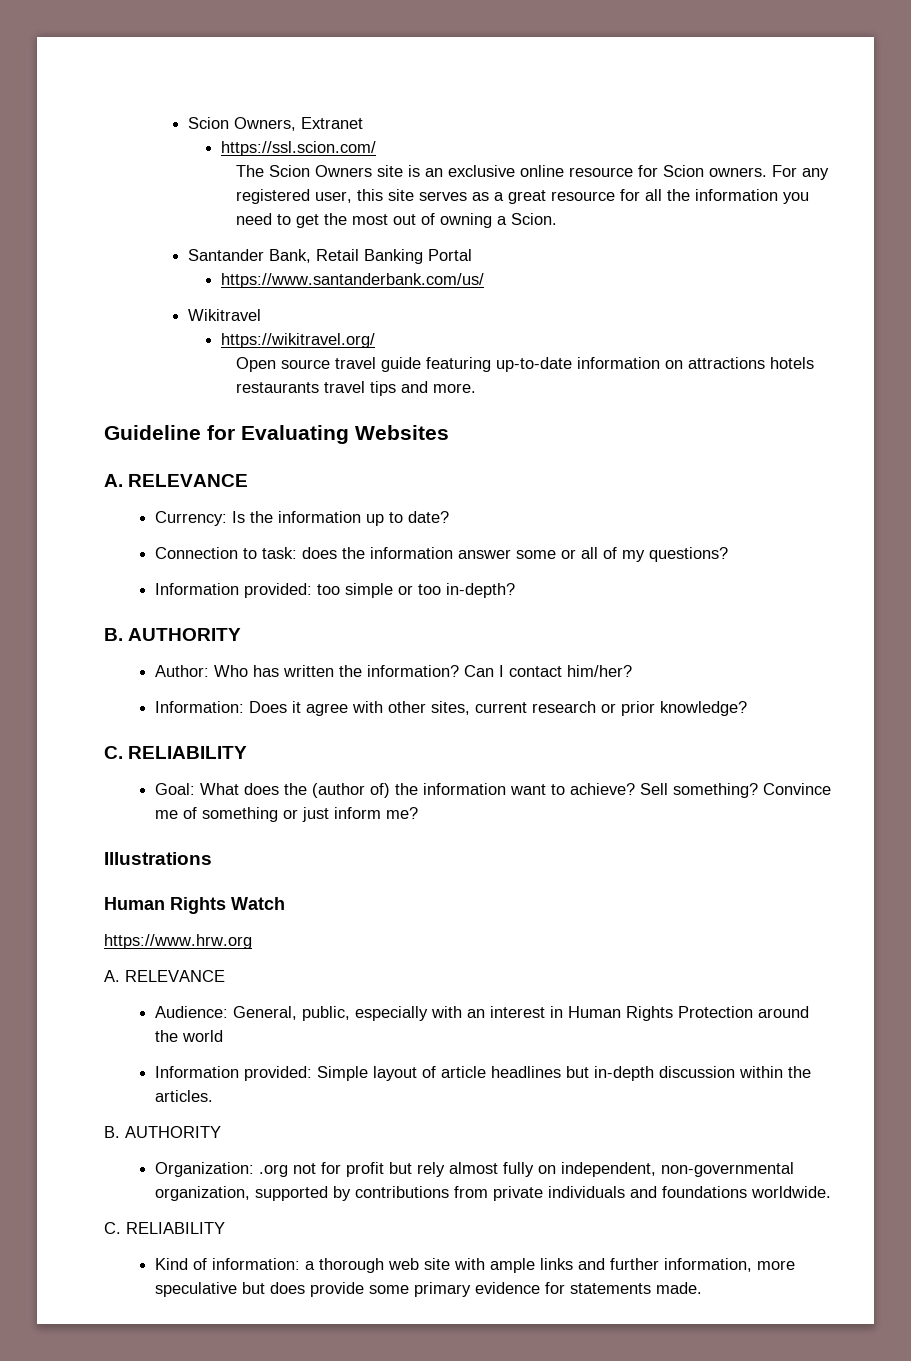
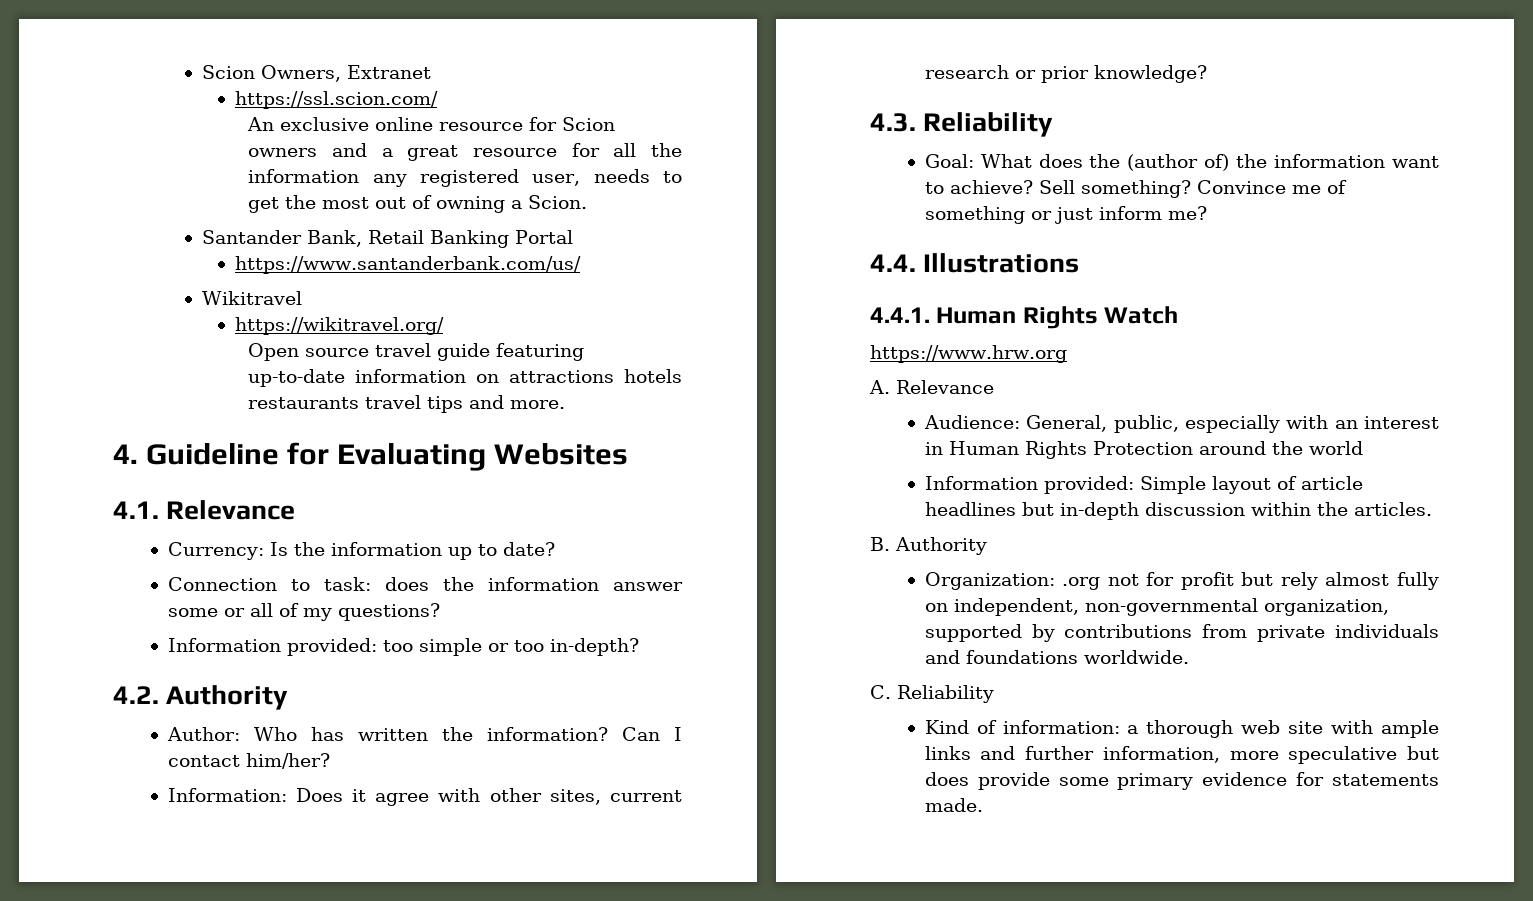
- The Scion Owners site is an exclusive online resource for Scion owners. For any registered user, this site serves as a great resource for all the information you need to get the most out of owning a Scion.
+ An exclusive online resource for Scion owners and a great resource for all the information any registered user, needs to get the most out of owning a Scion.
- Guideline for Evaluating Websites
- A. RELEVANCE
+ 4. Guideline for Evaluating Websites
+ 4.1. Relevance
  Information provided: too simple or too in-depth?
- B. AUTHORITY
+ 4.2. Authority
  Information: Does it agree with other sites, current research or prior knowledge?
- C. RELIABILITY
+ 4.3. Reliability
- Illustrations
+ 4.4. Illustrations
- Human Rights Watch
+ 4.4.1. Human Rights Watch
  https://www.hrw.org
- A. RELEVANCE
+ A. Relevance
  Information provided: Simple layout of article headlines but in-depth discussion within the articles.
- B. AUTHORITY
+ B. Authority
  Organization: .org not for profit but rely almost fully on independent, non-governmental organization, supported by contributions from private individuals and foundations worldwide.
- C. RELIABILITY
+ C. Reliability

